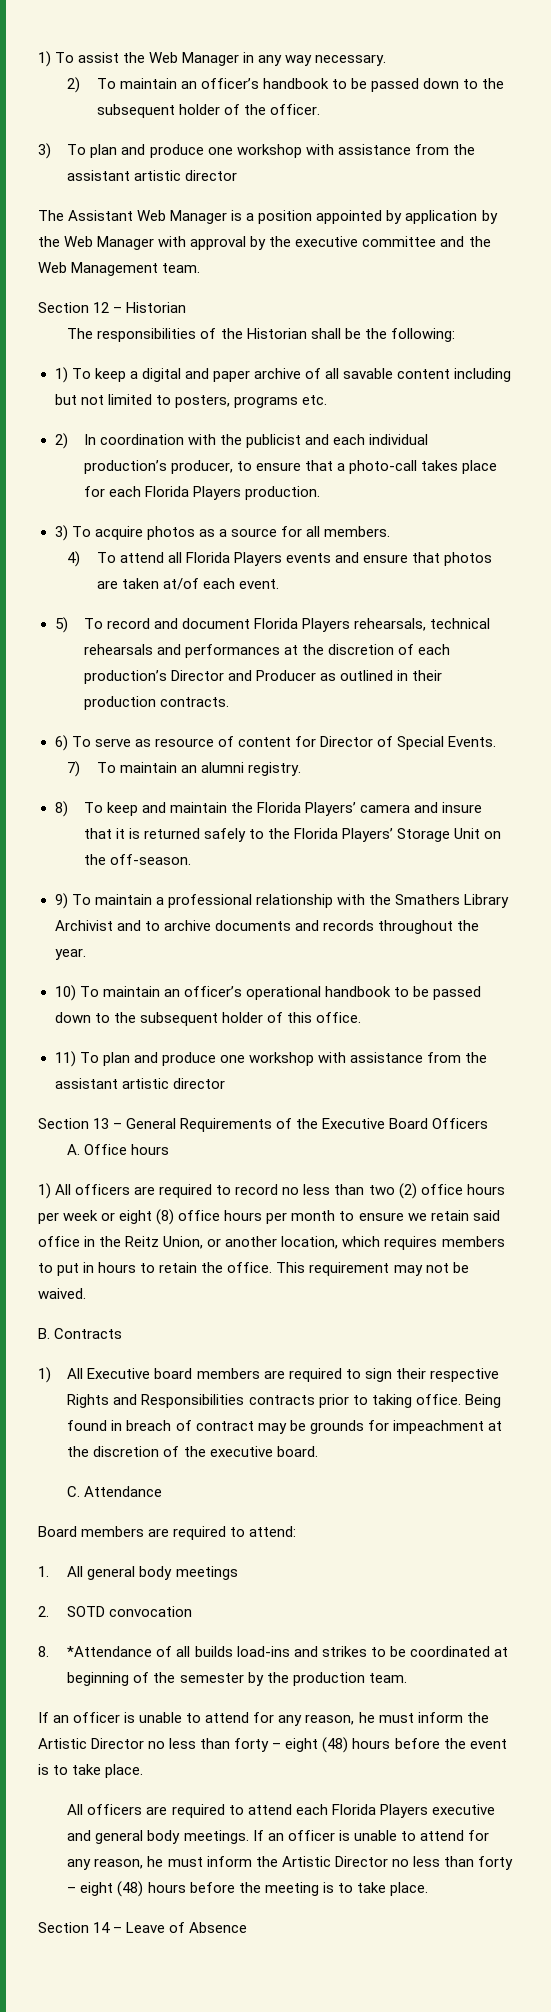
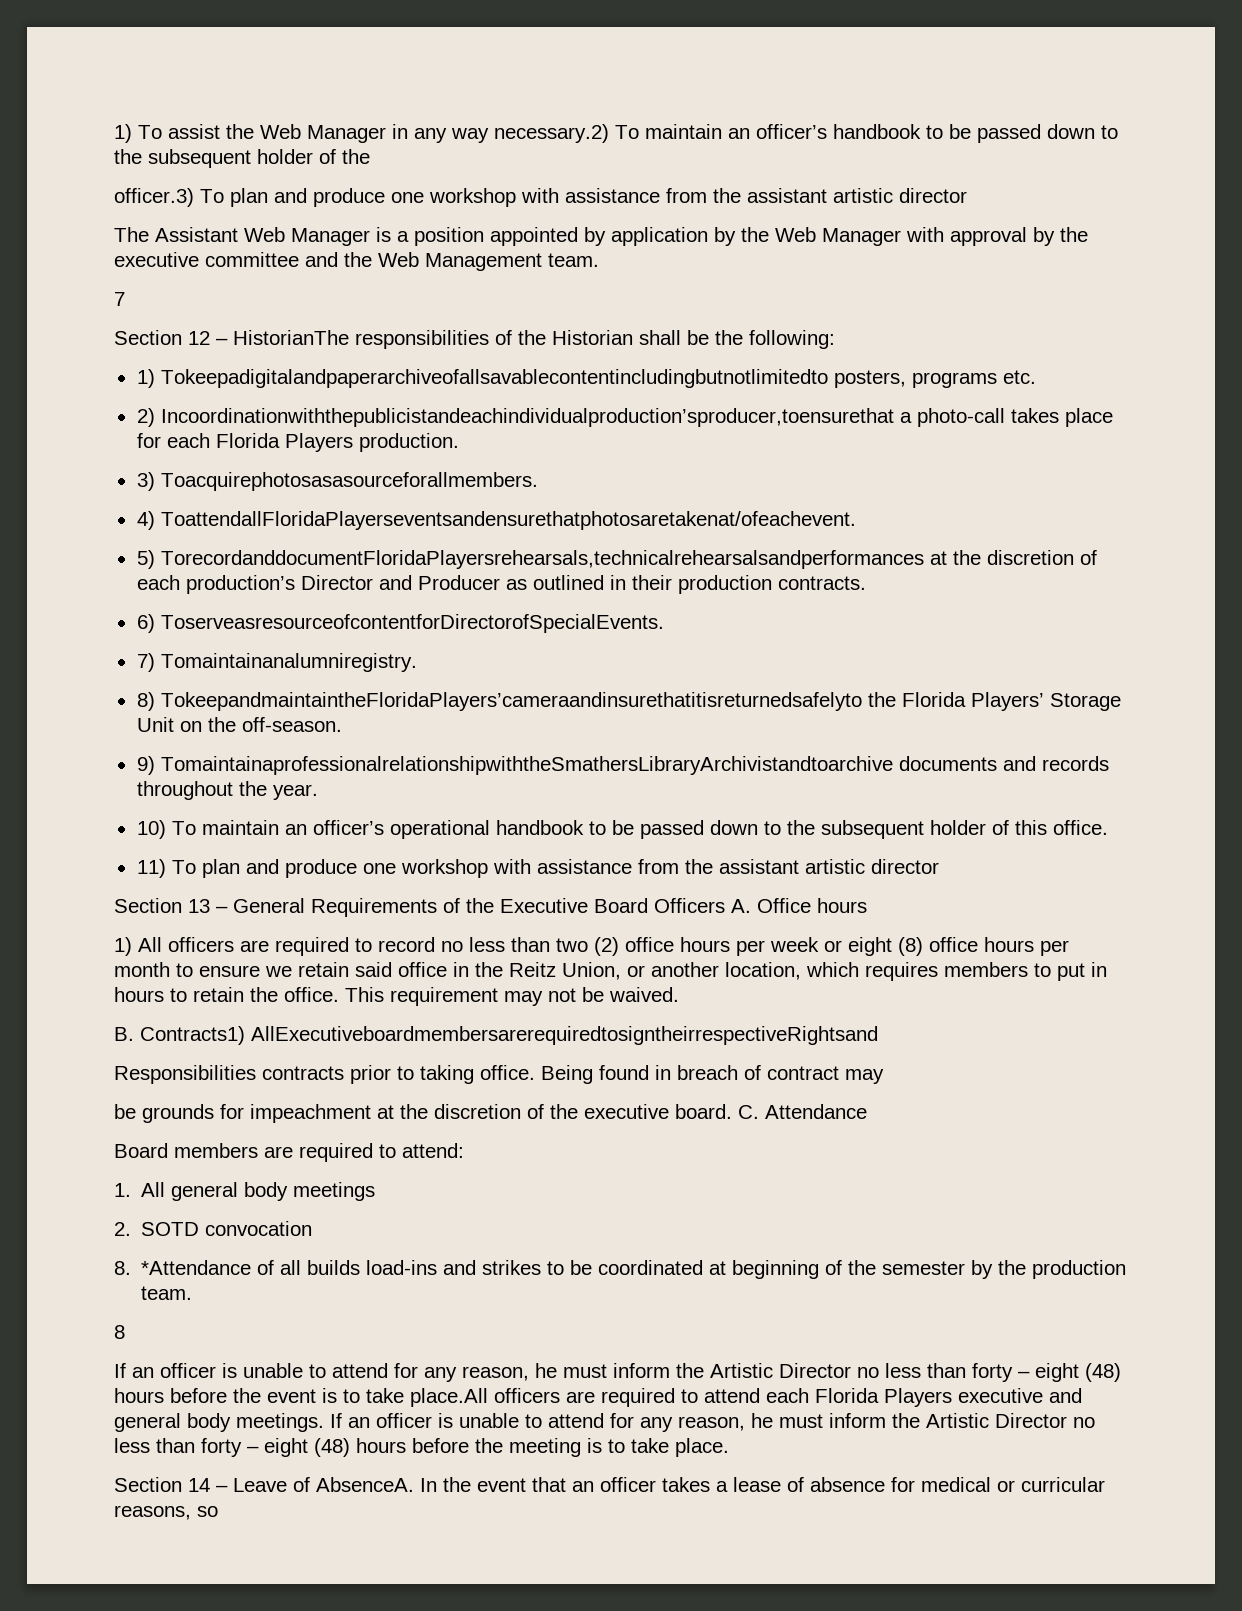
- 1) To assist the Web Manager in any way necessary.
- 2) To maintain an officer’s handbook to be passed down to the subsequent holder of the officer.
- 3) To plan and produce one workshop with assistance from the assistant artistic director
+ 1) To assist the Web Manager in any way necessary.2) To maintain an officer’s handbook to be passed down to the subsequent holder of the
+ officer.3) To plan and produce one workshop with assistance from the assistant artistic director
+ 7
- Section 12 – Historian
- The responsibilities of the Historian shall be the following:
+ Section 12 – HistorianThe responsibilities of the Historian shall be the following:
- 1) To keep a digital and paper archive of all savable content including but not limited to posters, programs etc.
- 2) In coordination with the publicist and each individual production’s producer, to ensure that a photo-call takes place for each Florida Players production.
+ 1) Tokeepadigitalandpaperarchiveofallsavablecontentincludingbutnotlimitedto posters, programs etc.
+ 2) Incoordinationwiththepublicistandeachindividualproduction’sproducer,toensurethat a photo-call takes place for each Florida Players production.
- 3) To acquire photos as a source for all members.
- 4) To attend all Florida Players events and ensure that photos are taken at/of each event.
- 5) To record and document Florida Players rehearsals, technical rehearsals and performances at the discretion of each production’s Director and Producer as outlined in their production contracts.
+ 3) Toacquirephotosasasourceforallmembers.
+ 4) ToattendallFloridaPlayerseventsandensurethatphotosaretakenat/ofeachevent.
+ 5) TorecordanddocumentFloridaPlayersrehearsals,technicalrehearsalsandperformances at the discretion of each production’s Director and Producer as outlined in their production contracts.
- 6) To serve as resource of content for Director of Special Events.
- 7) To maintain an alumni registry.
- 8) To keep and maintain the Florida Players’ camera and insure that it is returned safely to the Florida Players’ Storage Unit on the off-season.
+ 6) ToserveasresourceofcontentforDirectorofSpecialEvents.
+ 7) Tomaintainanalumniregistry.
+ 8) TokeepandmaintaintheFloridaPlayers’cameraandinsurethatitisreturnedsafelyto the Florida Players’ Storage Unit on the off-season.
- 9) To maintain a professional relationship with the Smathers Library Archivist and to archive documents and records throughout the year.
+ 9) TomaintainaprofessionalrelationshipwiththeSmathersLibraryArchivistandtoarchive documents and records throughout the year.
- Section 13 – General Requirements of the Executive Board Officers
- A. Office hours
+ Section 13 – General Requirements of the Executive Board Officers A. Office hours
- B. Contracts
- 1) All Executive board members are required to sign their respective Rights and Responsibilities contracts prior to taking office.
+ B. Contracts1) AllExecutiveboardmembersarerequiredtosigntheirrespectiveRightsand
+ Responsibilities contracts prior to taking office.
- Being found in breach of contract may be grounds for impeachment at the discretion of the executive board.
- C. Attendance
+ Being found in breach of contract may
+ be grounds for impeachment at the discretion of the executive board. C. Attendance
+ 8
- If an officer is unable to attend for any reason, he must inform the Artistic Director no less than forty – eight (48) hours before the event is to take place.
- All officers are required to attend each Florida Players executive and general body meetings.
+ If an officer is unable to attend for any reason, he must inform the Artistic Director no less than forty – eight (48) hours before the event is to take place.All officers are required to attend each Florida Players executive and general body meetings.
- Section 14 – Leave of Absence
+ Section 14 – Leave of AbsenceA. In the event that an officer takes a lease of absence for medical or curricular reasons, so

